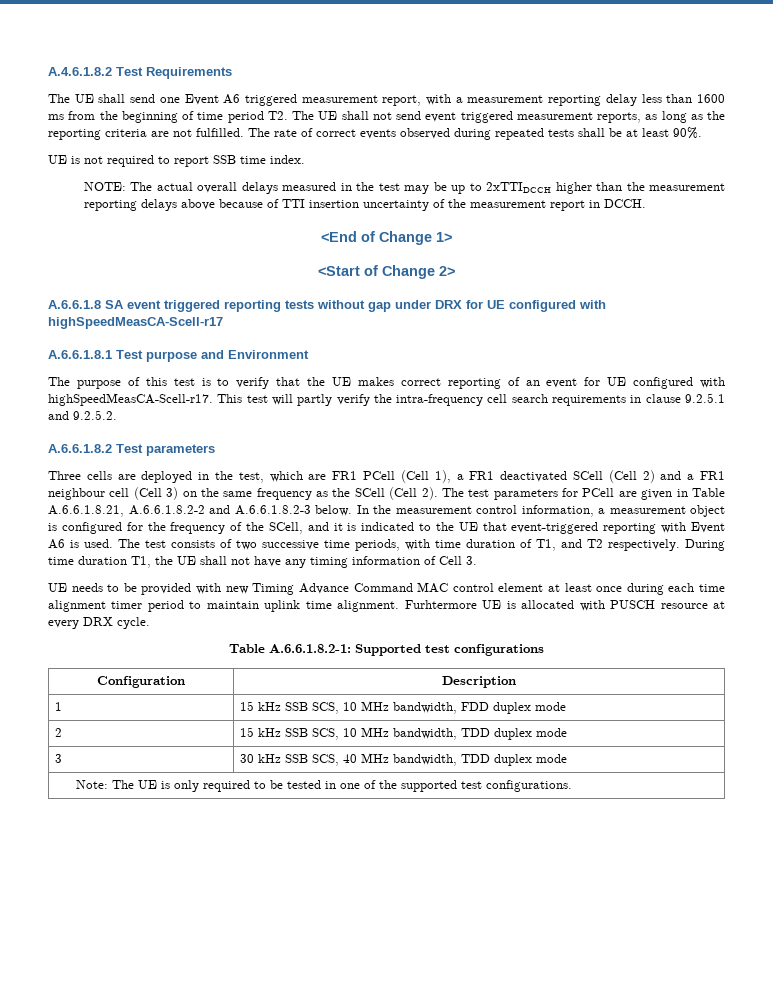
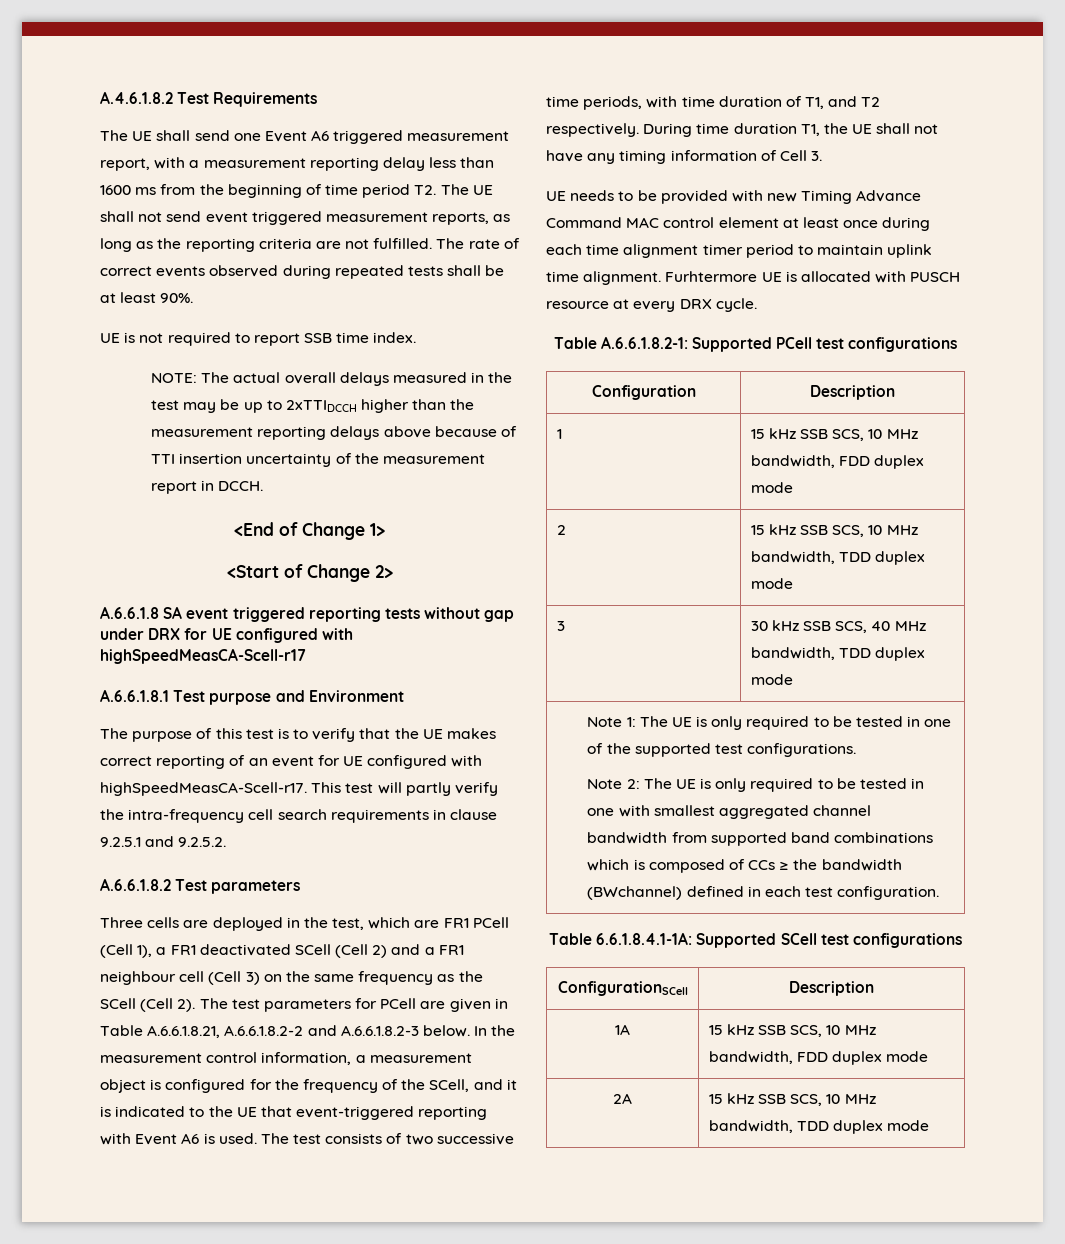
- Table A.6.6.1.8.2-1: Supported test configurations
+ Table A.6.6.1.8.2-1: Supported PCell test configurations
- Note: The UE is only required to be tested in one of the supported test configurations.
+ Note 1: The UE is only required to be tested in one of the supported test configurations.
+ Note 2: The UE is only required to be tested in one with smallest aggregated channel bandwidth from supported band combinations which is composed of CCs ≥ the bandwidth (BWchannel) defined in each test configuration.
+ Table 6.6.1.8.4.1-1A: Supported SCell test configurations
+ ConfigurationSCell | Description
+ 1A | 15 kHz SSB SCS, 10 MHz bandwidth, FDD duplex mode
+ 2A | 15 kHz SSB SCS, 10 MHz bandwidth, TDD duplex mode

